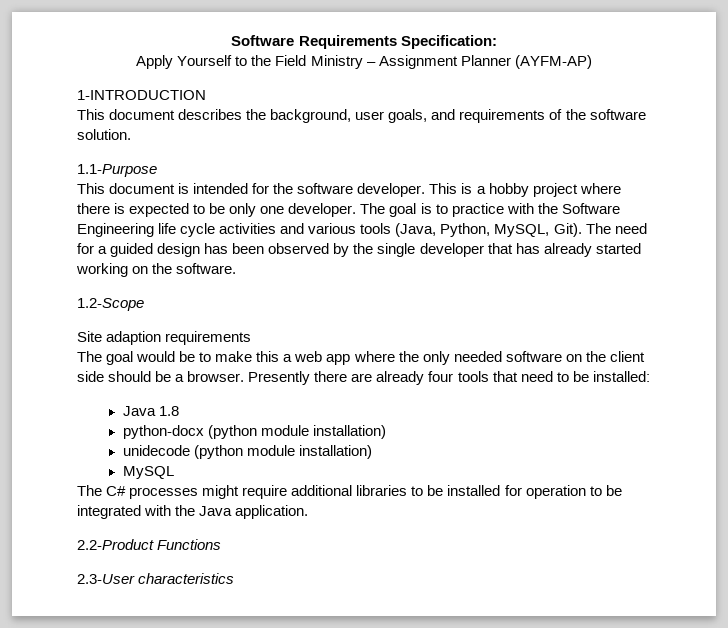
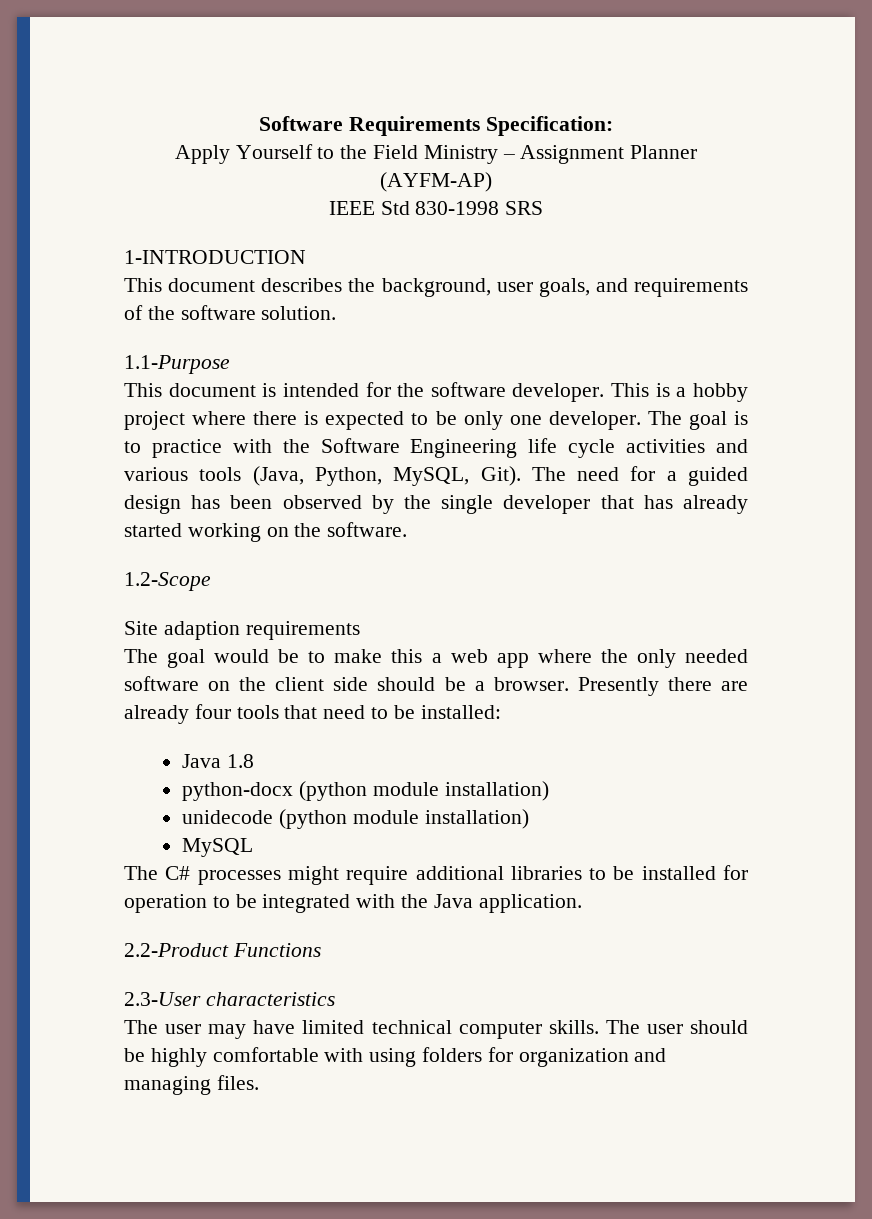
+ IEEE Std 830-1998 SRS
+ The user may have limited technical computer skills. The user should be highly comfortable with using folders for organization and managing files.

